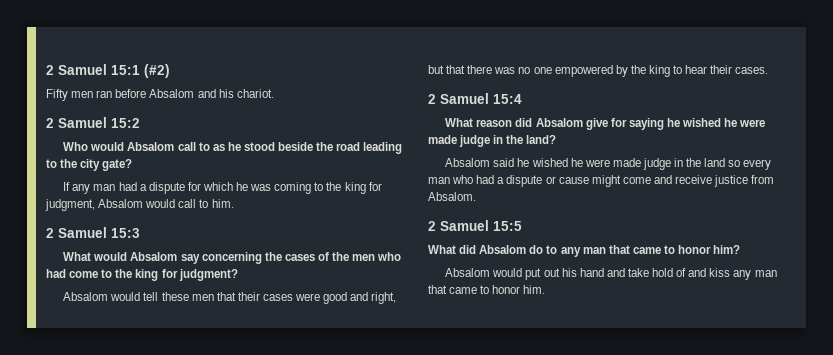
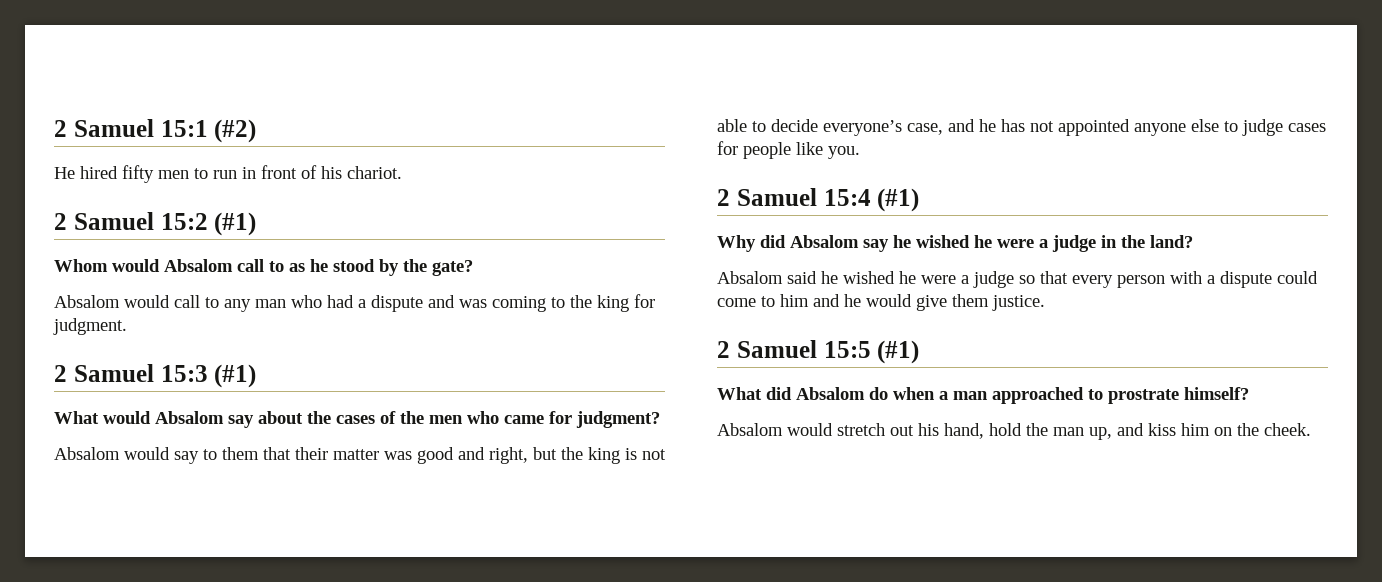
- Fifty men ran before Absalom and his chariot.
+ He hired fifty men to run in front of his chariot.
- 2 Samuel 15:2
- Who would Absalom call to as he stood beside the road leading to the city gate?
- If any man had a dispute for which he was coming to the king for judgment, Absalom would call to him.
+ 2 Samuel 15:2 (#1)
+ Whom would Absalom call to as he stood by the gate?
+ Absalom would call to any man who had a dispute and was coming to the king for judgment.
- 2 Samuel 15:3
+ 2 Samuel 15:3 (#1)
- What would Absalom say concerning the cases of the men who had come to the king for judgment?
+ What would Absalom say about the cases of the men who came for judgment?
- Absalom would tell these men that their cases were good and right, but that there was no one empowered by the king to hear their cases.
- 2 Samuel 15:4
- What reason did Absalom give for saying he wished he were made judge in the land?
+ Absalom would say to them that their matter was good and right, but the king is not able to decide everyone’s case, and he has not appointed anyone else to judge cases for people like you.
+ 2 Samuel 15:4 (#1)
+ Why did Absalom say he wished he were a judge in the land?
- Absalom said he wished he were made judge in the land so every man who had a dispute or cause might come and receive justice from Absalom.
+ Absalom said he wished he were a judge so that every person with a dispute could come to him and he would give them justice.
- 2 Samuel 15:5
+ 2 Samuel 15:5 (#1)
- What did Absalom do to any man that came to honor him?
- Absalom would put out his hand and take hold of and kiss any man that came to honor him.
+ What did Absalom do when a man approached to prostrate himself?
+ Absalom would stretch out his hand, hold the man up, and kiss him on the cheek.

